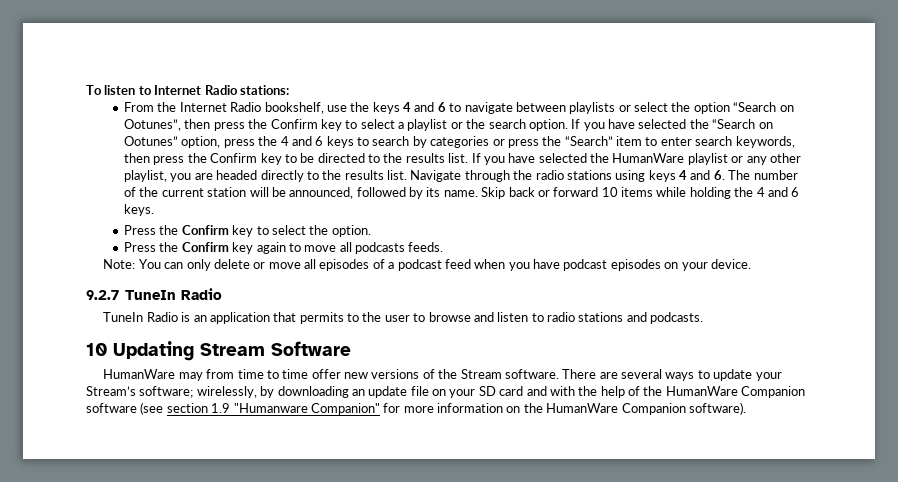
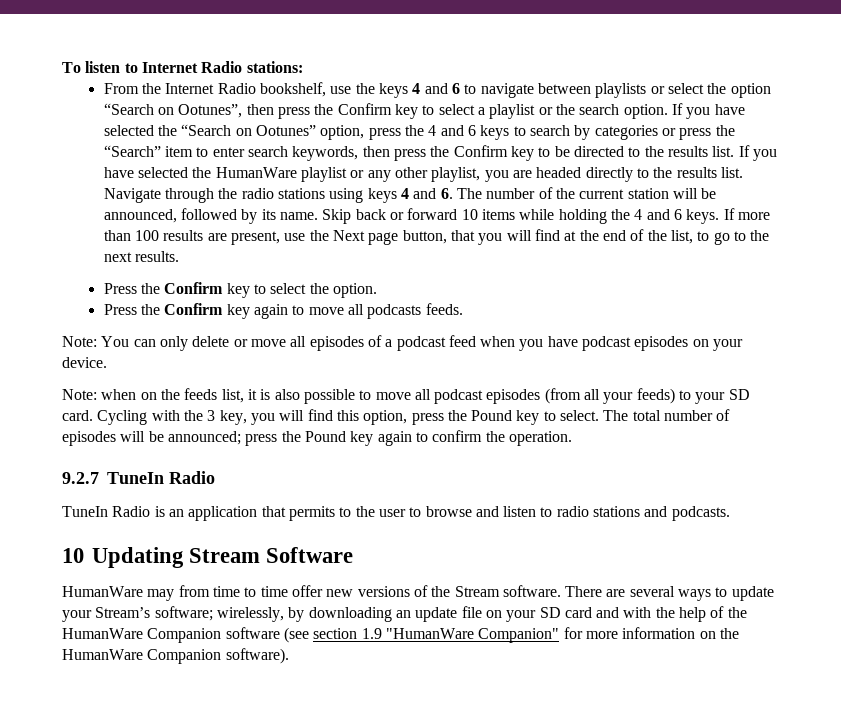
+ If more than 100 results are present, use the Next page button, that you will find at the end of the list, to go to the next results.
+ Note: when on the feeds list, it is also possible to move all podcast episodes (from all your feeds) to your SD card. Cycling with the 3 key, you will find this option, press the Pound key to select. The total number of episodes will be announced; press the Pound key again to confirm the operation.
- There are several ways to update your Stream’s software; wirelessly, by downloading an update file on your SD card and with the help of the HumanWare Companion software (see section 1.9 "Humanware Companion" for more information on the HumanWare Companion software).
+ There are several ways to update your Stream’s software; wirelessly, by downloading an update file on your SD card and with the help of the HumanWare Companion software (see section 1.9 "HumanWare Companion" for more information on the HumanWare Companion software).

